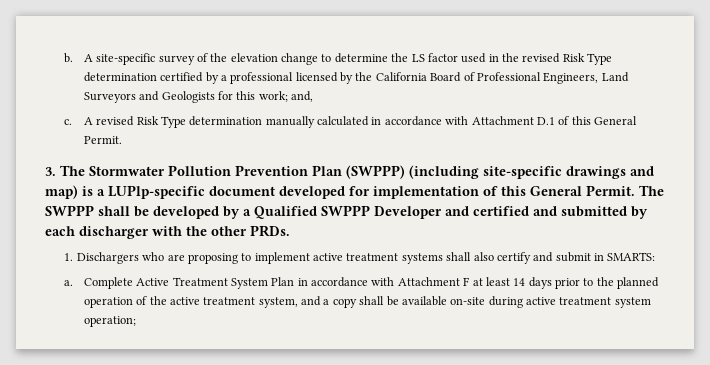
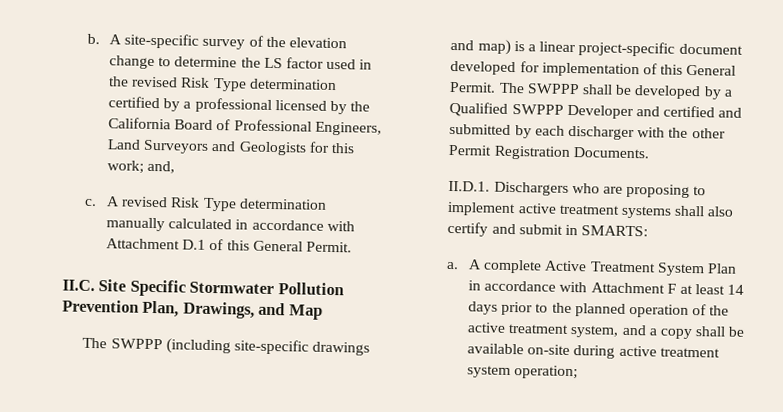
- 3. The Stormwater Pollution Prevention Plan (SWPPP) (including site-specific drawings and map) is a LUPlp-specific document developed for implementation of this General Permit.
+ II.C. Site Specific Stormwater Pollution Prevention Plan, Drawings, and Map
+ The SWPPP (including site-specific drawings and map) is a linear project-specific document developed for implementation of this General Permit.
- The SWPPP shall be developed by a Qualified SWPPP Developer and certified and submitted by each discharger with the other PRDs.
- 1. Dischargers who are proposing to implement active treatment systems shall also certify and submit in SMARTS:
+ The SWPPP shall be developed by a Qualified SWPPP Developer and certified and submitted by each discharger with the other Permit Registration Documents.
+ II.D.1. Dischargers who are proposing to implement active treatment systems shall also certify and submit in SMARTS:
- Complete Active Treatment System Plan in accordance with Attachment F at least 14 days prior to the planned operation of the active treatment system, and a copy shall be available on-site during active treatment system operation;
+ A complete Active Treatment System Plan in accordance with Attachment F at least 14 days prior to the planned operation of the active treatment system, and a copy shall be available on-site during active treatment system operation;

